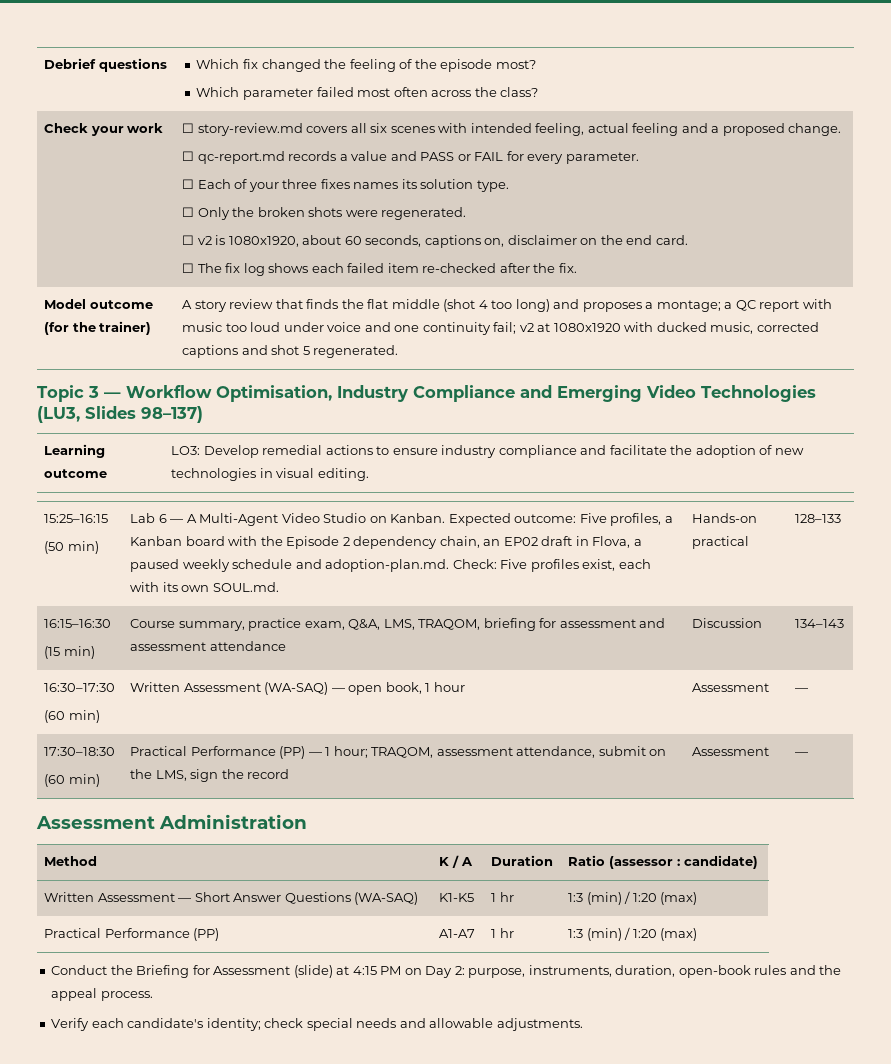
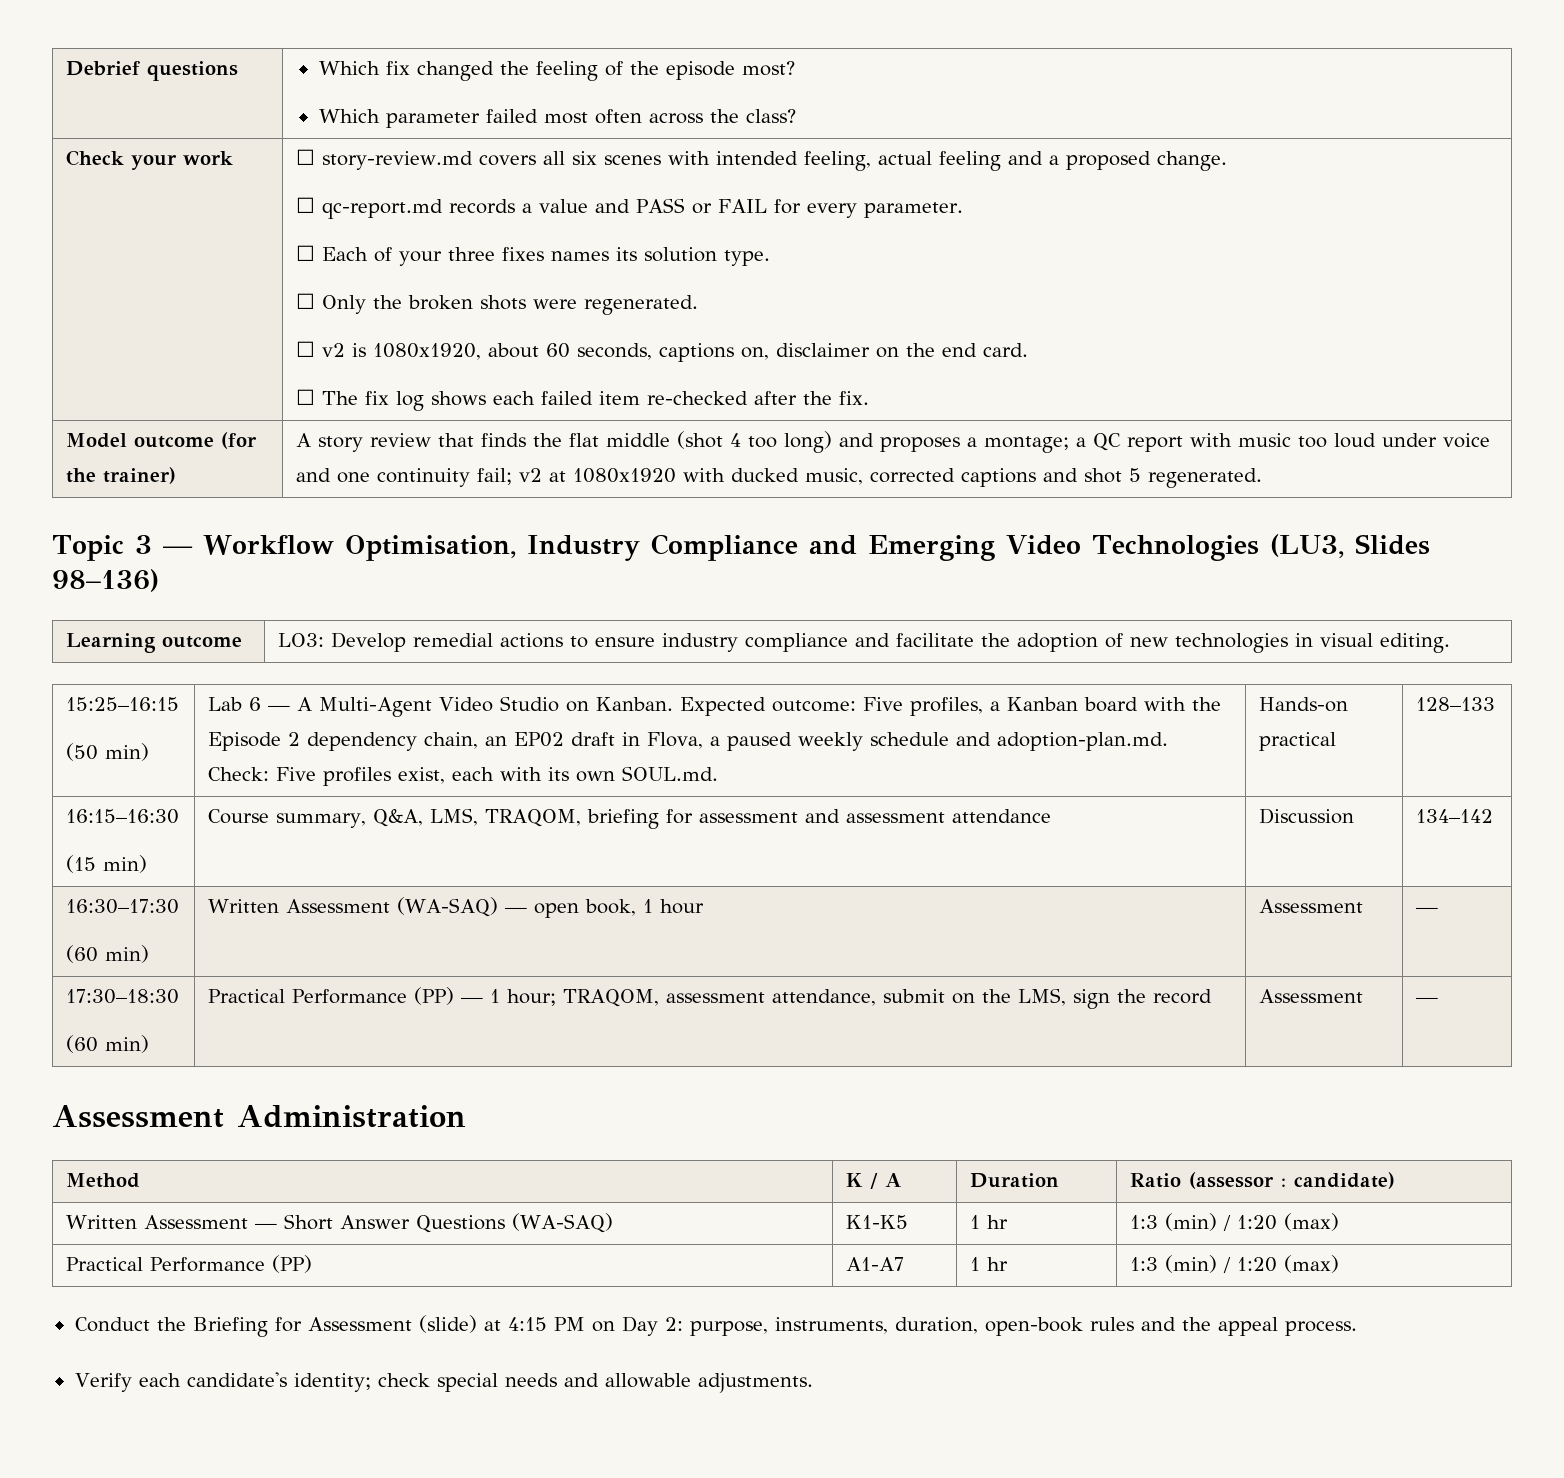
- Topic 3 — Workflow Optimisation, Industry Compliance and Emerging Video Technologies (LU3, Slides 98–137)
+ Topic 3 — Workflow Optimisation, Industry Compliance and Emerging Video Technologies (LU3, Slides 98–136)
  16:15–16:30
- (15 min) | Course summary, practice exam, Q&A, LMS, TRAQOM, briefing for assessment and assessment attendance | Discussion | 134–143
+ (15 min) | Course summary, Q&A, LMS, TRAQOM, briefing for assessment and assessment attendance | Discussion | 134–142

